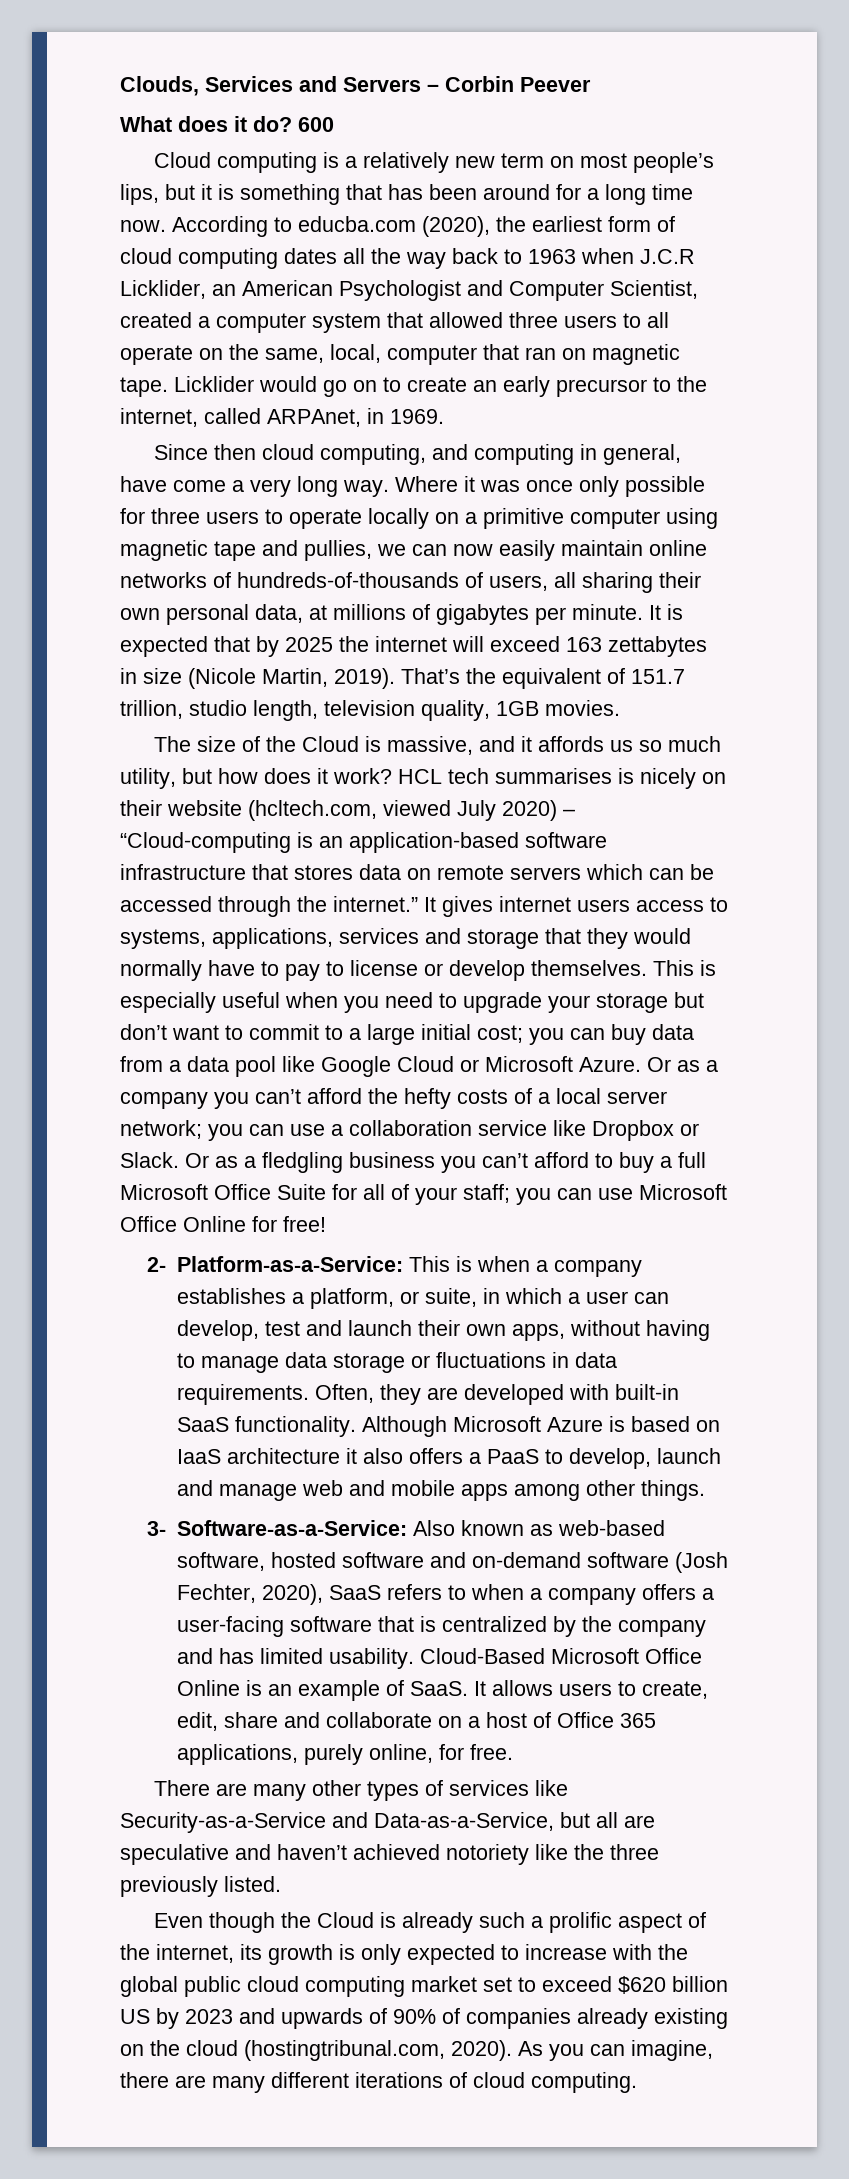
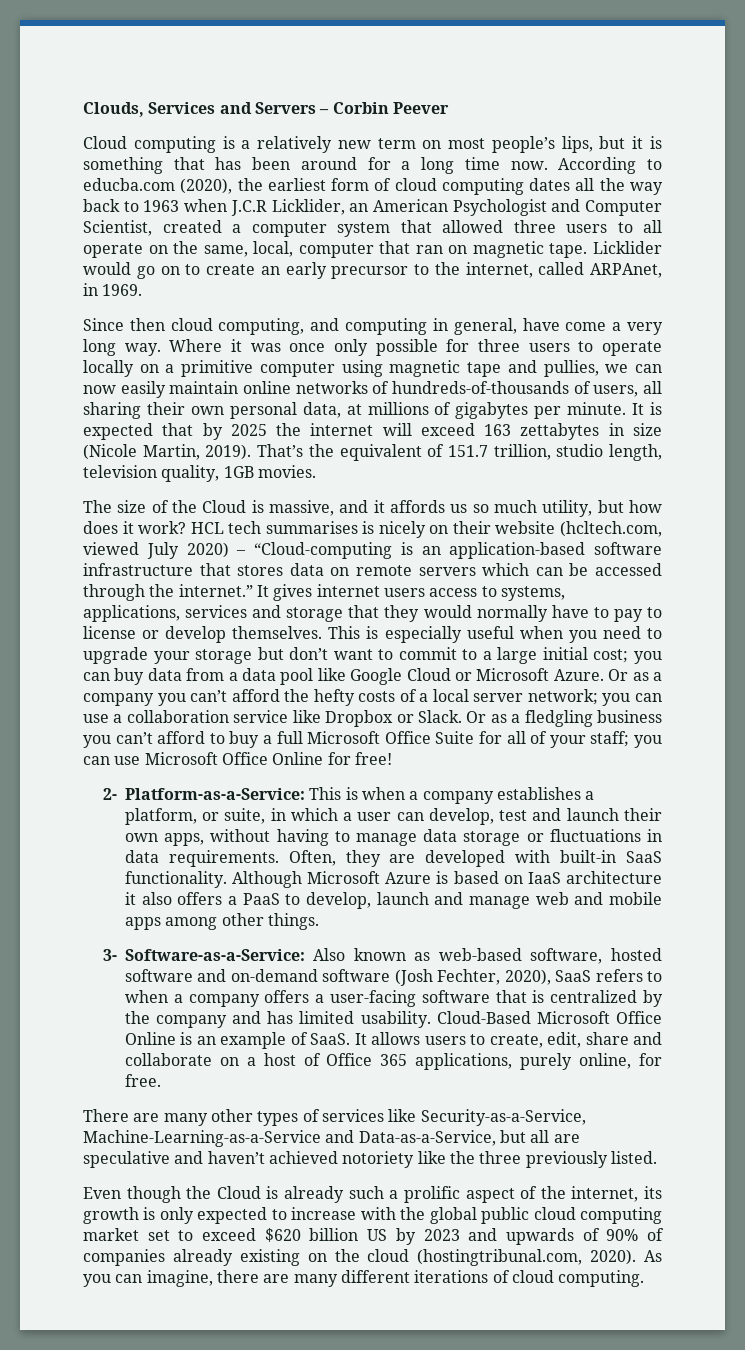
- What does it do? 600
- There are many other types of services like Security-as-a-Service and Data-as-a-Service, but all are speculative and haven’t achieved notoriety like the three previously listed.
+ There are many other types of services like Security-as-a-Service, Machine-Learning-as-a-Service and Data-as-a-Service, but all are speculative and haven’t achieved notoriety like the three previously listed.

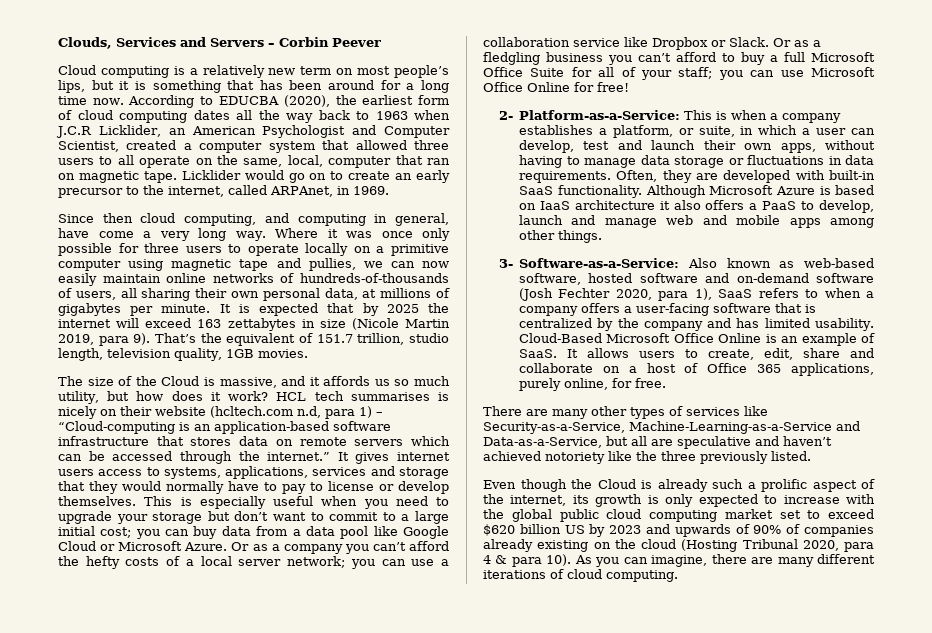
- According to educba.com (2020), the earliest form of cloud computing dates all the way back to 1963 when J.C.R Licklider, an American Psychologist and Computer Scientist, created a computer system that allowed three users to all operate on the same, local, computer that ran on magnetic tape.
+ According to EDUCBA (2020), the earliest form of cloud computing dates all the way back to 1963 when J.C.R Licklider, an American Psychologist and Computer Scientist, created a computer system that allowed three users to all operate on the same, local, computer that ran on magnetic tape.
- It is expected that by 2025 the internet will exceed 163 zettabytes in size (Nicole Martin, 2019).
+ It is expected that by 2025 the internet will exceed 163 zettabytes in size (Nicole Martin 2019, para 9).
- HCL tech summarises is nicely on their website (hcltech.com, viewed July 2020) – “Cloud-computing is an application-based software infrastructure that stores data on remote servers which can be accessed through the internet.”
+ HCL tech summarises is nicely on their website (hcltech.com n.d, para 1) – “Cloud-computing is an application-based software infrastructure that stores data on remote servers which can be accessed through the internet.”
- 3- Software-as-a-Service: Also known as web-based software, hosted software and on-demand software (Josh Fechter, 2020), SaaS refers to when a company offers a user-facing software that is centralized by the company and has limited usability.
+ 3- Software-as-a-Service: Also known as web-based software, hosted software and on-demand software (Josh Fechter 2020, para 1), SaaS refers to when a company offers a user-facing software that is centralized by the company and has limited usability.
- Even though the Cloud is already such a prolific aspect of the internet, its growth is only expected to increase with the global public cloud computing market set to exceed $620 billion US by 2023 and upwards of 90% of companies already existing on the cloud (hostingtribunal.com, 2020).
+ Even though the Cloud is already such a prolific aspect of the internet, its growth is only expected to increase with the global public cloud computing market set to exceed $620 billion US by 2023 and upwards of 90% of companies already existing on the cloud (Hosting Tribunal 2020, para 4 & para 10).

